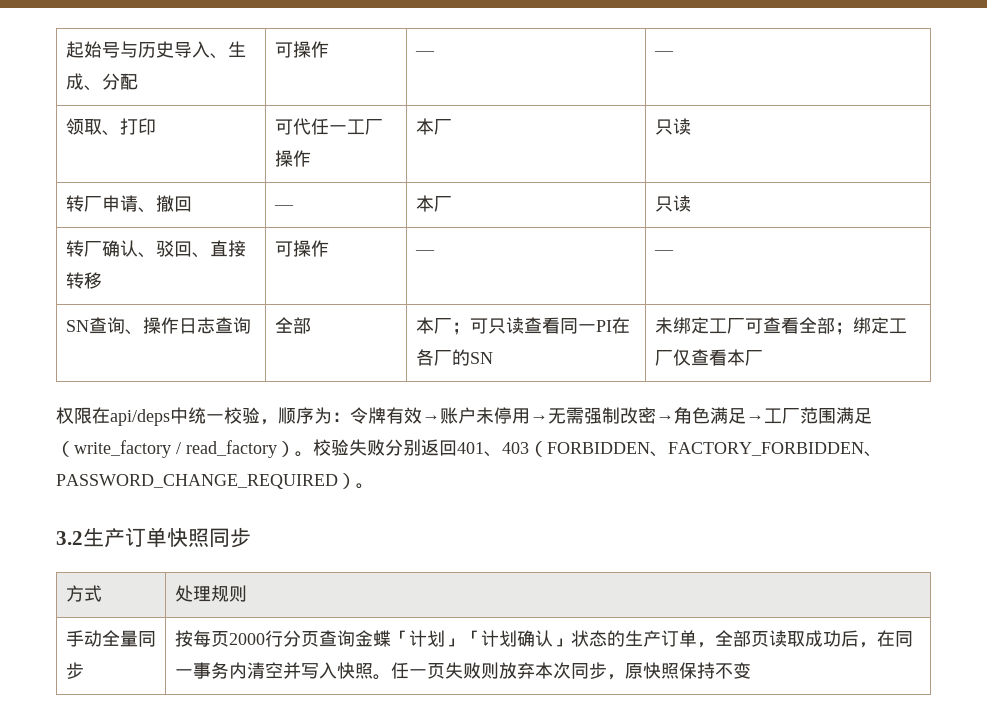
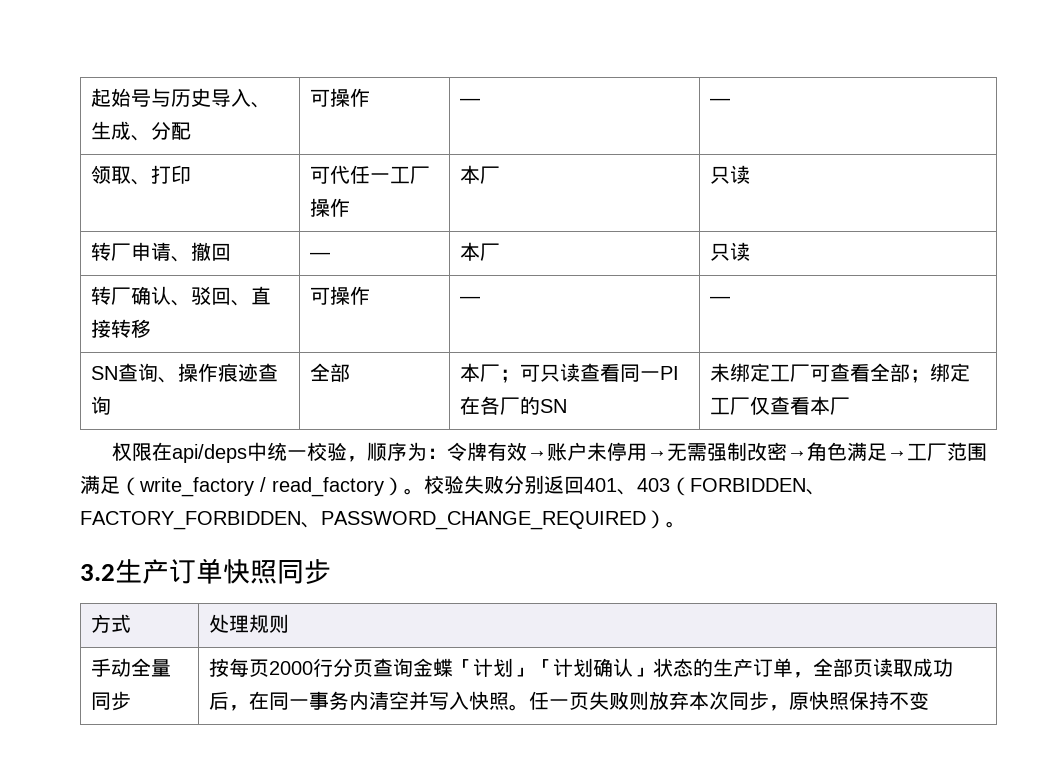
- SN查询、操作日志查询 | 全部 | 本厂；可只读查看同一PI在各厂的SN | 未绑定工厂可查看全部；绑定工厂仅查看本厂
+ SN查询、操作痕迹查询 | 全部 | 本厂；可只读查看同一PI在各厂的SN | 未绑定工厂可查看全部；绑定工厂仅查看本厂

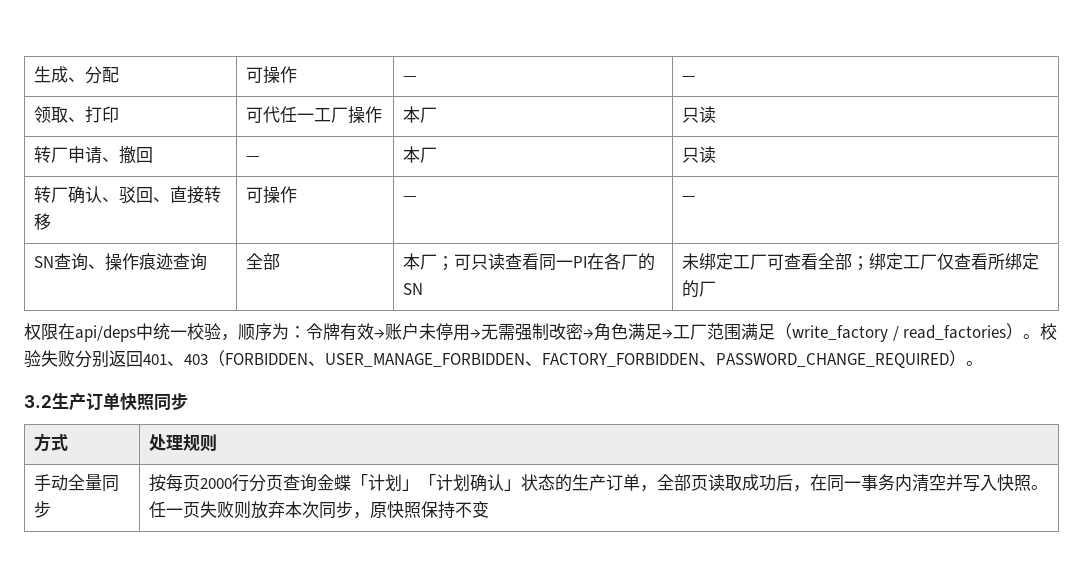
- 起始号与历史导入、生成、分配 | 可操作 | — | —
+ 生成、分配 | 可操作 | — | —
- SN查询、操作痕迹查询 | 全部 | 本厂；可只读查看同一PI在各厂的SN | 未绑定工厂可查看全部；绑定工厂仅查看本厂
+ SN查询、操作痕迹查询 | 全部 | 本厂；可只读查看同一PI在各厂的SN | 未绑定工厂可查看全部；绑定工厂仅查看所绑定的厂
- 权限在api/deps中统一校验，顺序为：令牌有效→账户未停用→无需强制改密→角色满足→工厂范围满足（write_factory / read_factory）。
+ 权限在api/deps中统一校验，顺序为：令牌有效→账户未停用→无需强制改密→角色满足→工厂范围满足（write_factory / read_factories）。
- 校验失败分别返回401、403（FORBIDDEN、FACTORY_FORBIDDEN、PASSWORD_CHANGE_REQUIRED）。
+ 校验失败分别返回401、403（FORBIDDEN、USER_MANAGE_FORBIDDEN、FACTORY_FORBIDDEN、PASSWORD_CHANGE_REQUIRED）。

